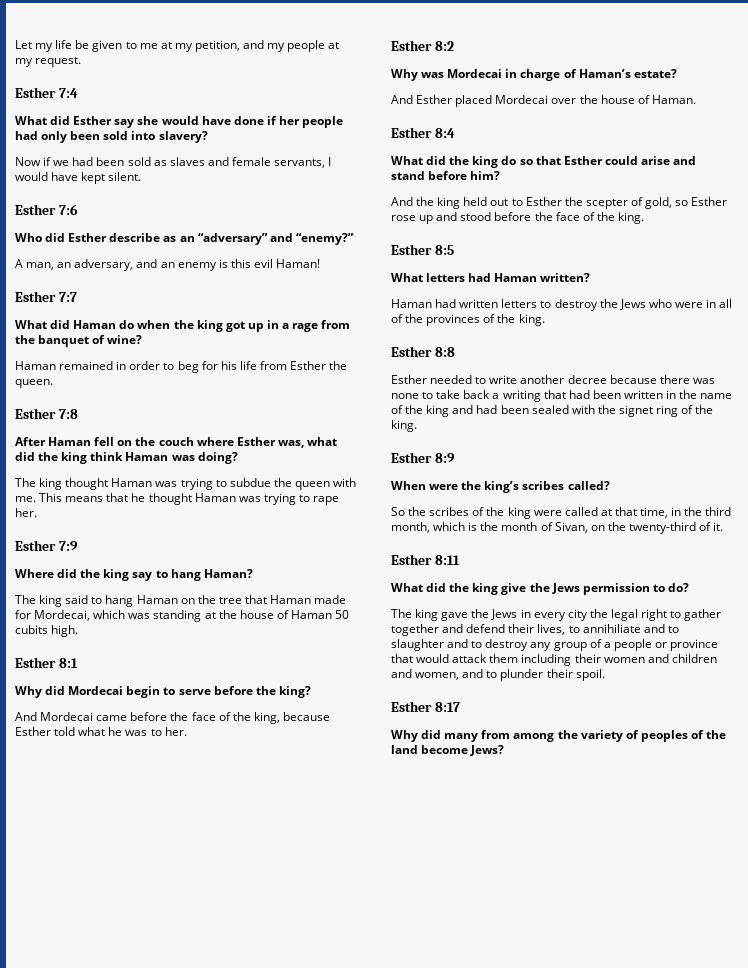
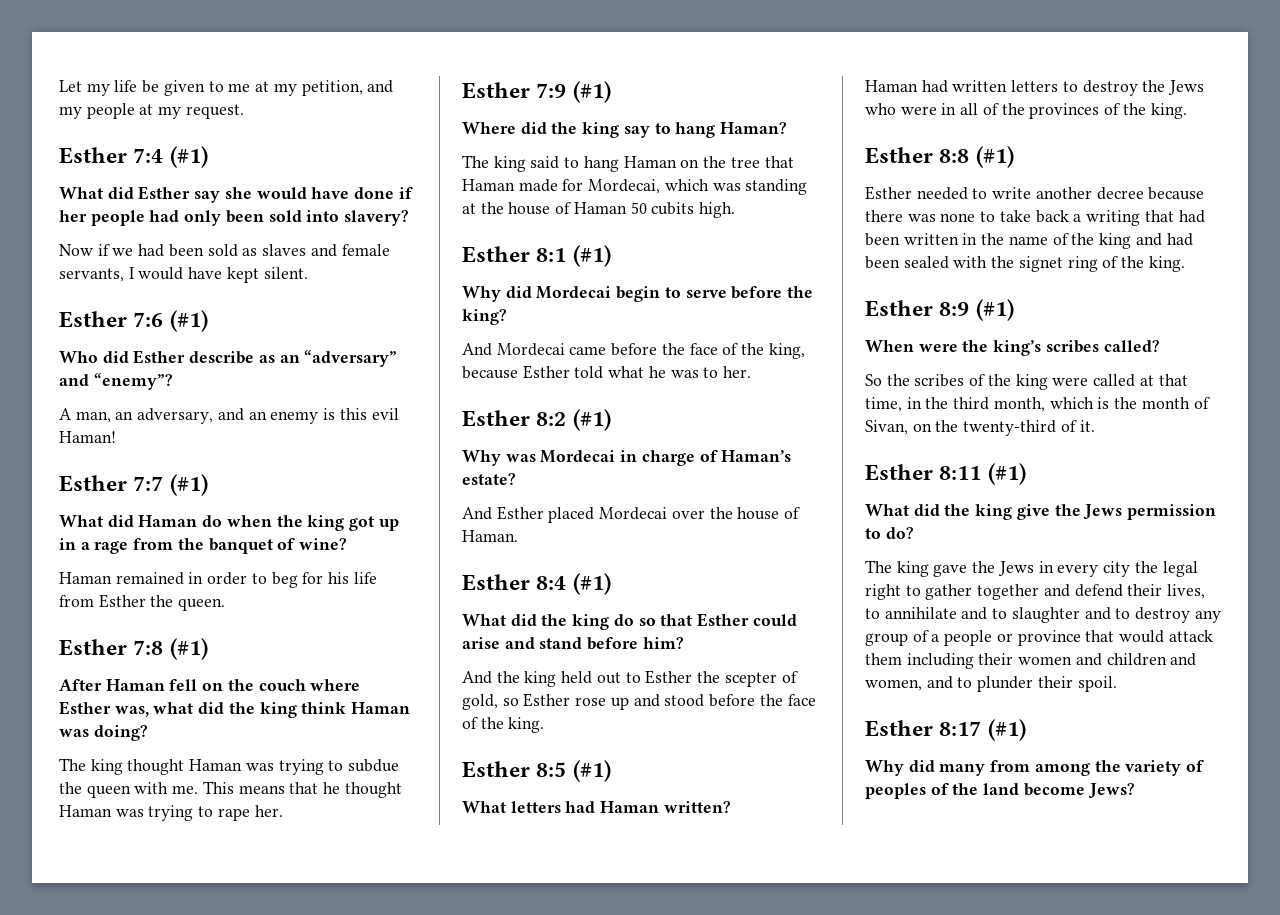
- Esther 7:4
+ Esther 7:4 (#1)
- Esther 7:6
+ Esther 7:6 (#1)
- Who did Esther describe as an “adversary” and “enemy?”
+ Who did Esther describe as an “adversary” and “enemy”?
- Esther 7:7
+ Esther 7:7 (#1)
- Esther 7:8
+ Esther 7:8 (#1)
- Esther 7:9
+ Esther 7:9 (#1)
- Esther 8:1
+ Esther 8:1 (#1)
- Esther 8:2
+ Esther 8:2 (#1)
- Esther 8:4
+ Esther 8:4 (#1)
- Esther 8:5
+ Esther 8:5 (#1)
- Esther 8:8
+ Esther 8:8 (#1)
- Esther 8:9
+ Esther 8:9 (#1)
- Esther 8:11
+ Esther 8:11 (#1)
- The king gave the Jews in every city the legal right to gather together and defend their lives, to annihiliate and to slaughter and to destroy any group of a people or province that would attack them including their women and children and women, and to plunder their spoil.
+ The king gave the Jews in every city the legal right to gather together and defend their lives, to annihilate and to slaughter and to destroy any group of a people or province that would attack them including their women and children and women, and to plunder their spoil.
- Esther 8:17
+ Esther 8:17 (#1)

